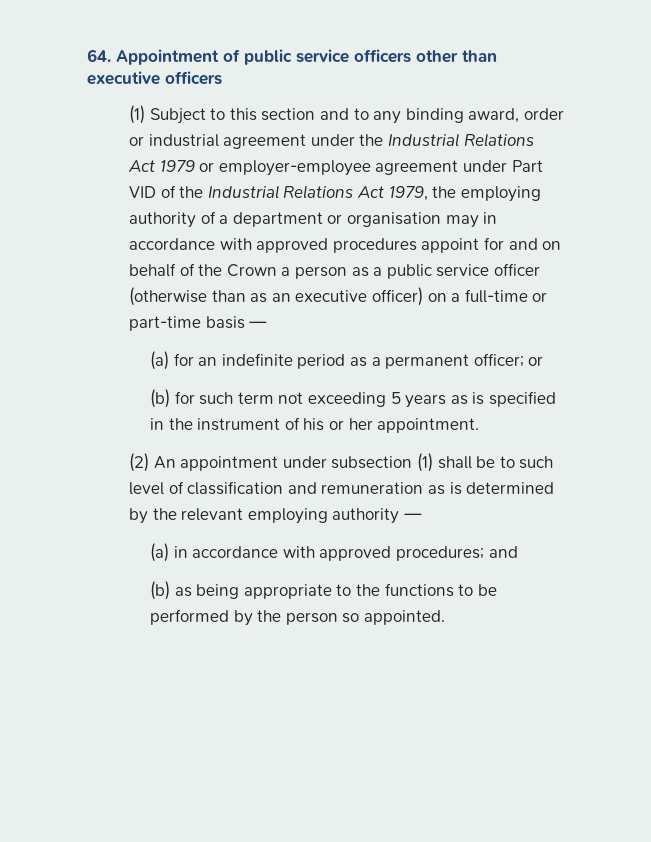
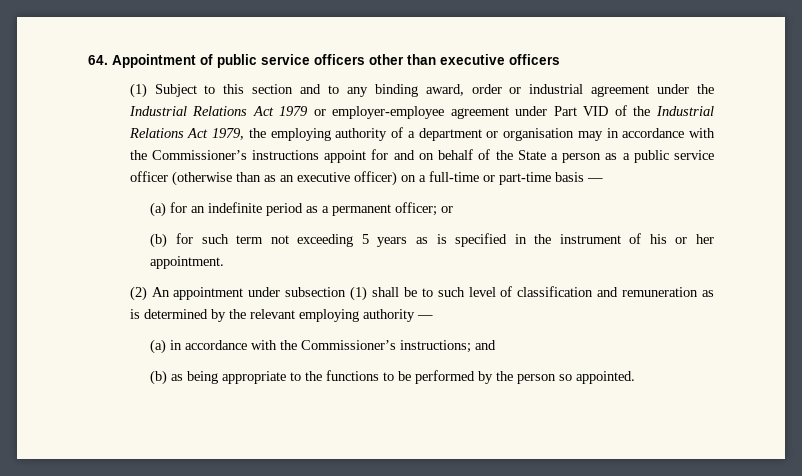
- (1) Subject to this section and to any binding award, order or industrial agreement under the Industrial Relations Act 1979 or employer-employee agreement under Part VID of the Industrial Relations Act 1979, the employing authority of a department or organisation may in accordance with approved procedures appoint for and on behalf of the Crown a person as a public service officer (otherwise than as an executive officer) on a full-time or part-time basis —
+ (1) Subject to this section and to any binding award, order or industrial agreement under the Industrial Relations Act 1979 or employer-employee agreement under Part VID of the Industrial Relations Act 1979, the employing authority of a department or organisation may in accordance with the Commissioner’s instructions appoint for and on behalf of the State a person as a public service officer (otherwise than as an executive officer) on a full-time or part-time basis —
- (a) in accordance with approved procedures; and
+ (a) in accordance with the Commissioner’s instructions; and

